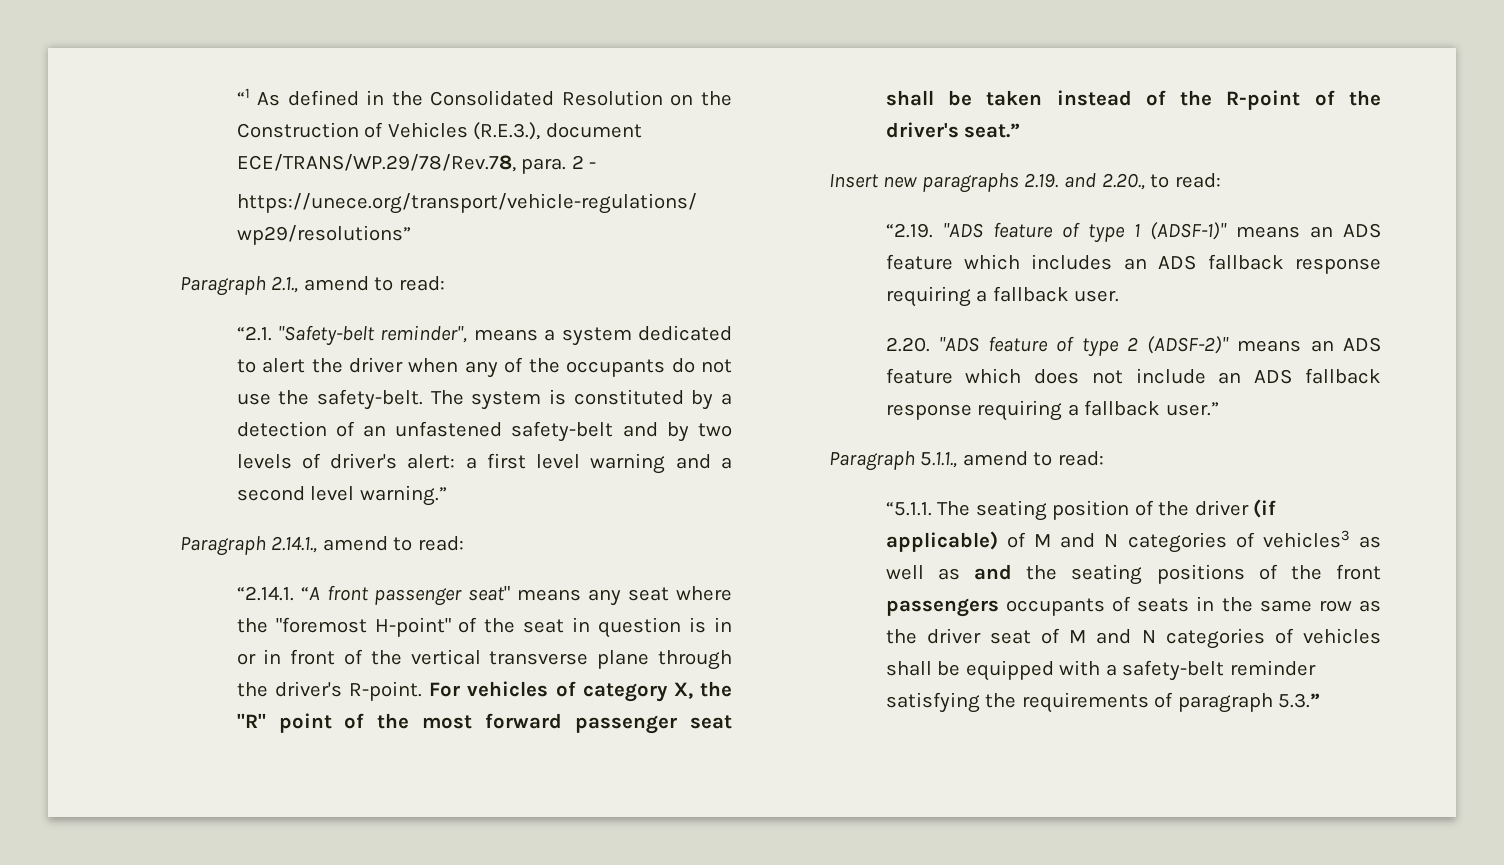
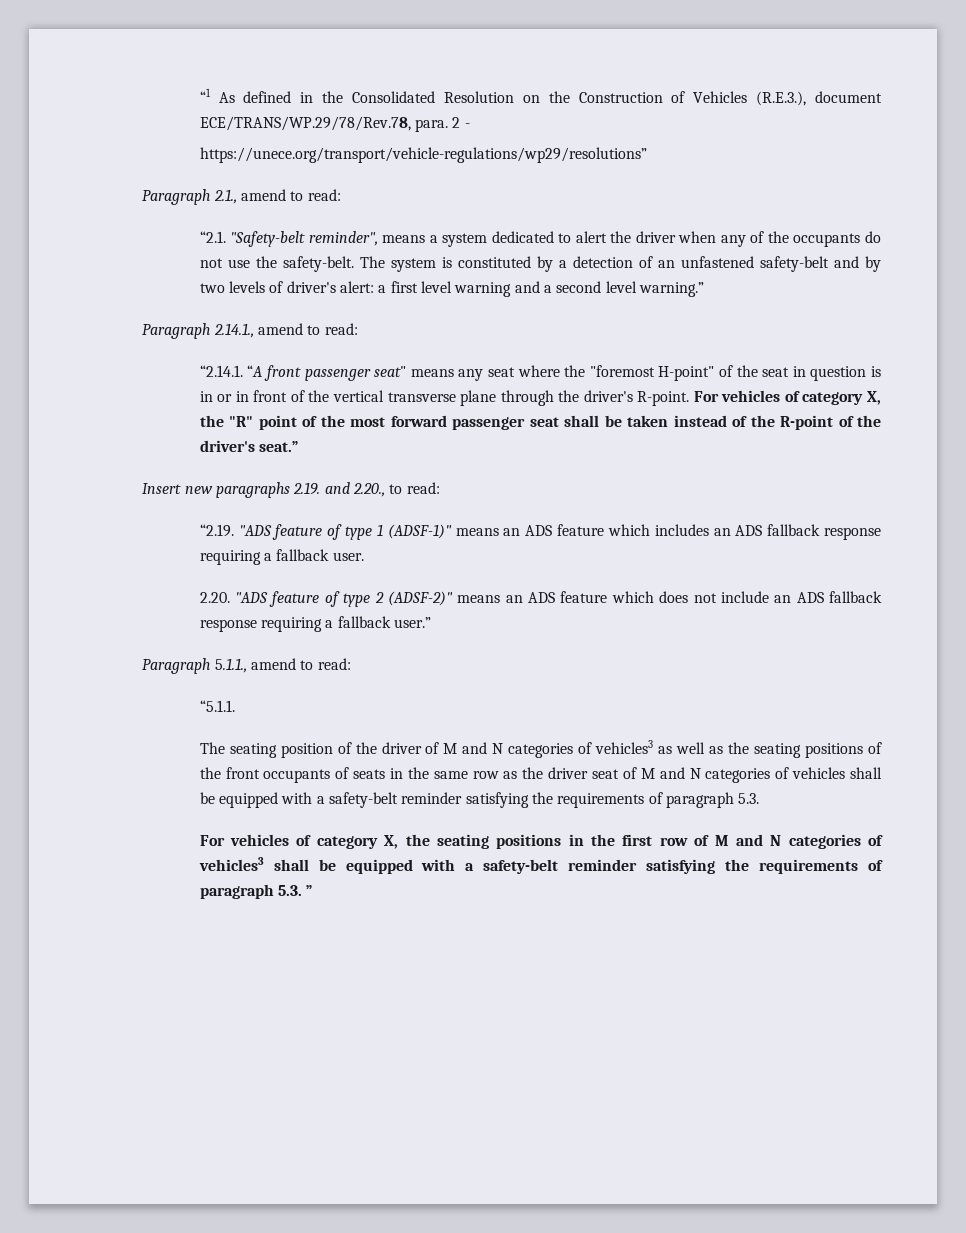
- “5.1.1. The seating position of the driver (if applicable) of M and N categories of vehicles3 as well as and the seating positions of the front passengers occupants of seats in the same row as the driver seat of M and N categories of vehicles shall be equipped with a safety-belt reminder satisfying the requirements of paragraph 5.3.”
+ “5.1.1.
+ The seating position of the driver of M and N categories of vehicles3 as well as the seating positions of the front occupants of seats in the same row as the driver seat of M and N categories of vehicles shall be equipped with a safety-belt reminder satisfying the requirements of paragraph 5.3.
+ For vehicles of category X, the seating positions in the first row of M and N categories of vehicles3 shall be equipped with a safety-belt reminder satisfying the requirements of paragraph 5.3. ”

